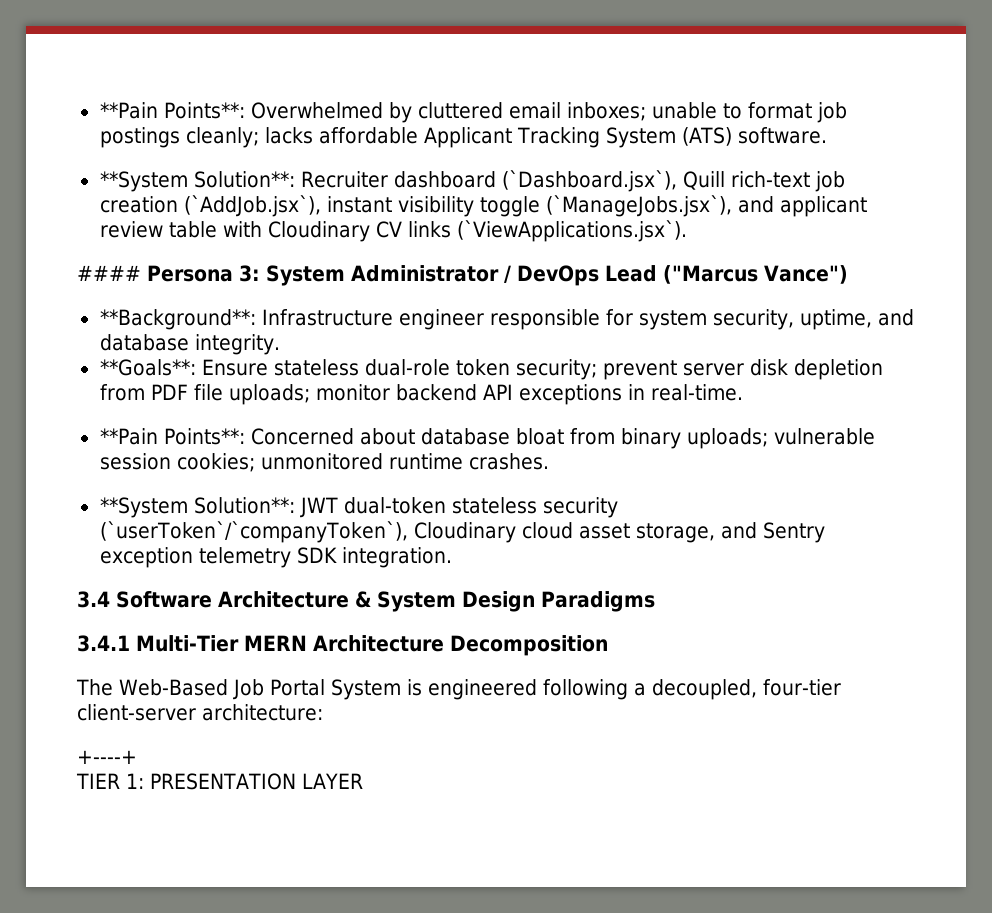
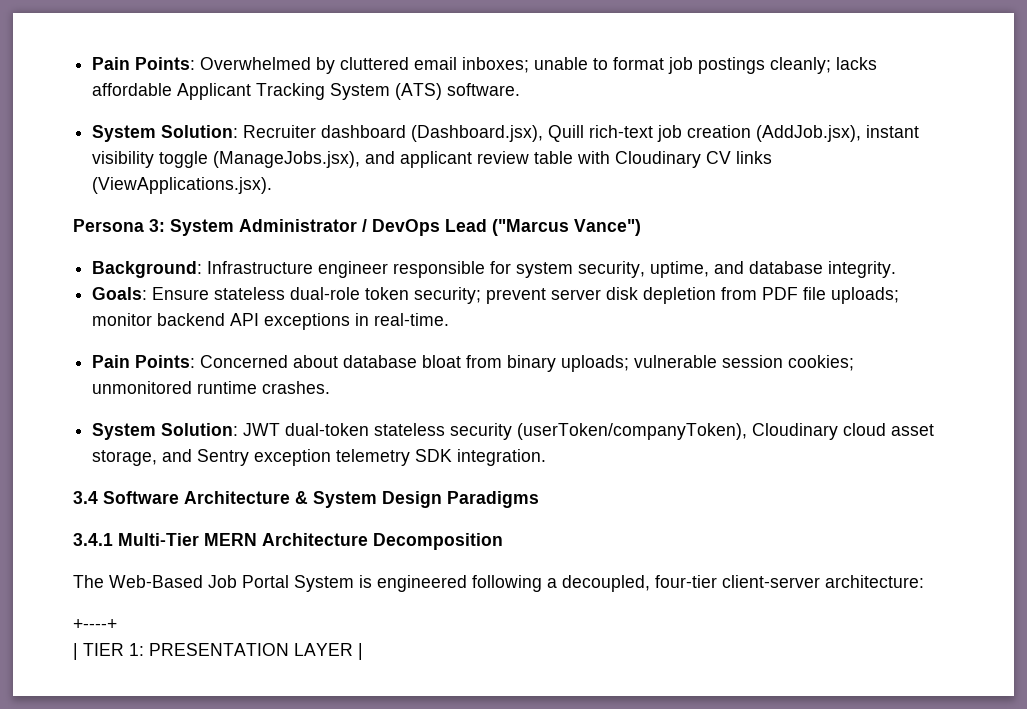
- **Pain Points**: Overwhelmed by cluttered email inboxes; unable to format job postings cleanly; lacks affordable Applicant Tracking System (ATS) software.
+ Pain Points: Overwhelmed by cluttered email inboxes; unable to format job postings cleanly; lacks affordable Applicant Tracking System (ATS) software.
- **System Solution**: Recruiter dashboard (`Dashboard.jsx`), Quill rich-text job creation (`AddJob.jsx`), instant visibility toggle (`ManageJobs.jsx`), and applicant review table with Cloudinary CV links (`ViewApplications.jsx`).
- #### Persona 3: System Administrator / DevOps Lead ("Marcus Vance")
+ System Solution: Recruiter dashboard (Dashboard.jsx), Quill rich-text job creation (AddJob.jsx), instant visibility toggle (ManageJobs.jsx), and applicant review table with Cloudinary CV links (ViewApplications.jsx).
+ Persona 3: System Administrator / DevOps Lead ("Marcus Vance")
- **Background**: Infrastructure engineer responsible for system security, uptime, and database integrity.
+ Background: Infrastructure engineer responsible for system security, uptime, and database integrity.
- **Goals**: Ensure stateless dual-role token security; prevent server disk depletion from PDF file uploads; monitor backend API exceptions in real-time.
+ Goals: Ensure stateless dual-role token security; prevent server disk depletion from PDF file uploads; monitor backend API exceptions in real-time.
- **Pain Points**: Concerned about database bloat from binary uploads; vulnerable session cookies; unmonitored runtime crashes.
+ Pain Points: Concerned about database bloat from binary uploads; vulnerable session cookies; unmonitored runtime crashes.
- **System Solution**: JWT dual-token stateless security (`userToken`/`companyToken`), Cloudinary cloud asset storage, and Sentry exception telemetry SDK integration.
+ System Solution: JWT dual-token stateless security (userToken/companyToken), Cloudinary cloud asset storage, and Sentry exception telemetry SDK integration.
- TIER 1: PRESENTATION LAYER
+ | TIER 1: PRESENTATION LAYER |

